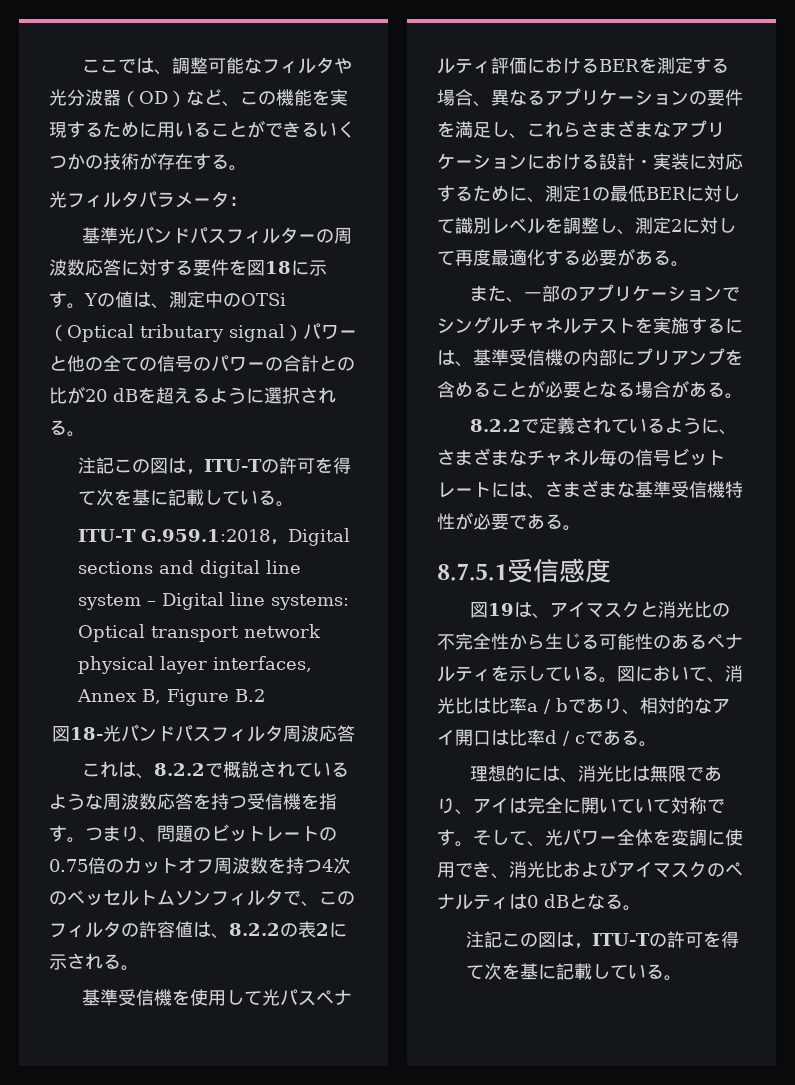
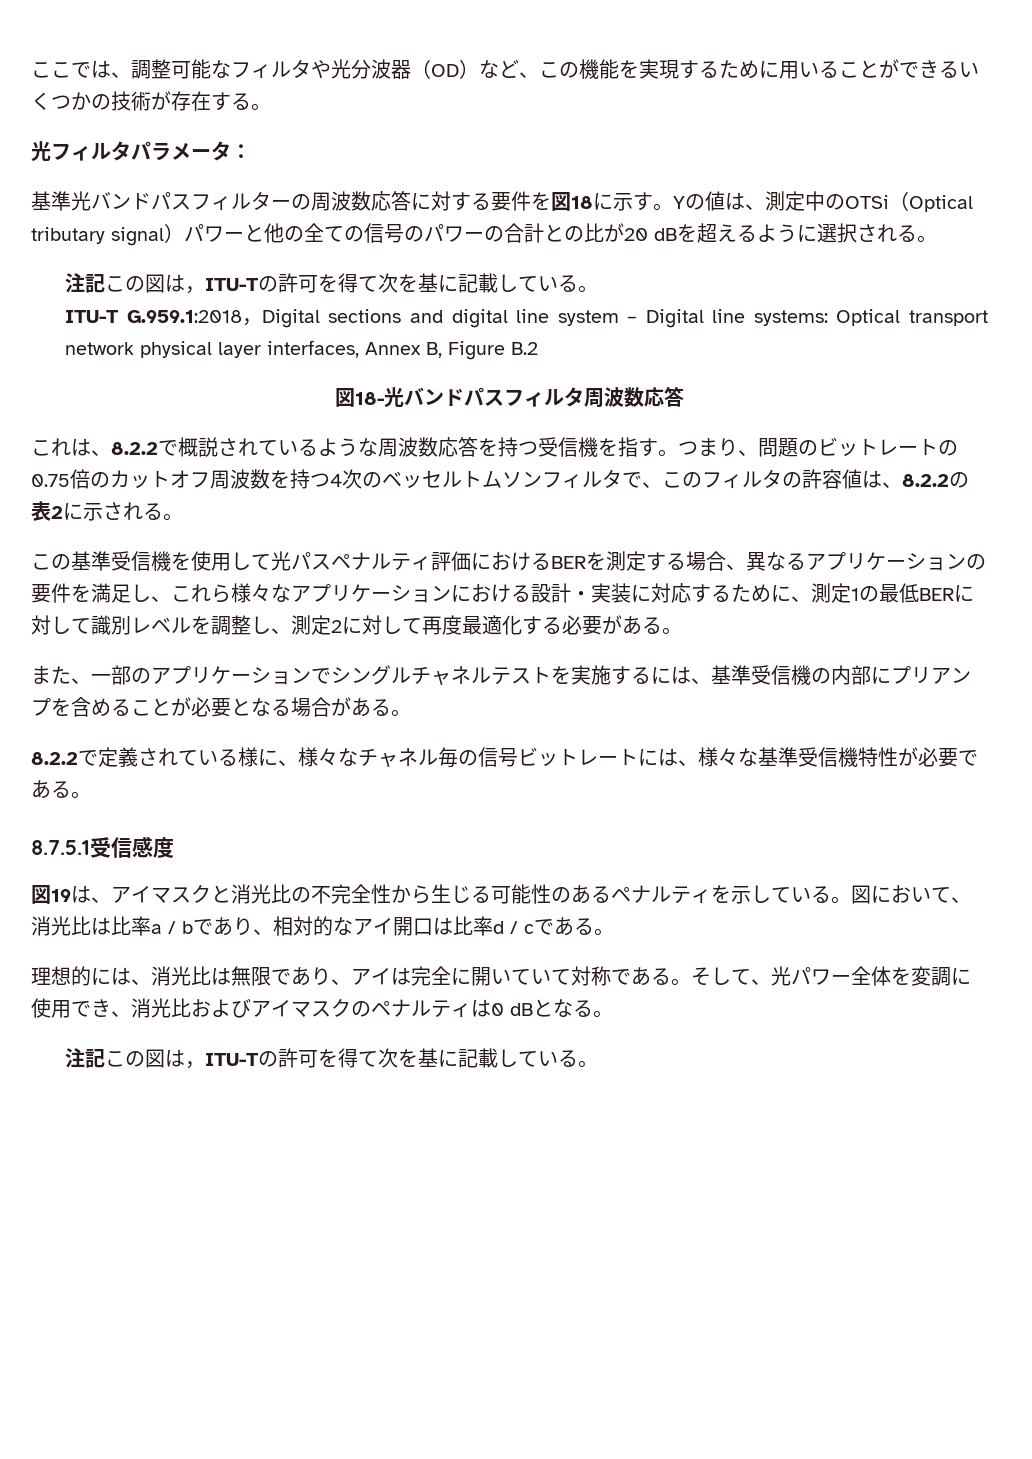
- 図18-光バンドパスフィルタ周波応答
+ 図18-光バンドパスフィルタ周波数応答
- 基準受信機を使用して光パスペナルティ評価におけるBERを測定する場合、異なるアプリケーションの要件を満足し、これらさまざまなアプリケーションにおける設計・実装に対応するために、測定1の最低BERに対して識別レベルを調整し、測定2に対して再度最適化する必要がある。
+ この基準受信機を使用して光パスペナルティ評価におけるBERを測定する場合、異なるアプリケーションの要件を満足し、これら様々なアプリケーションにおける設計・実装に対応するために、測定1の最低BERに対して識別レベルを調整し、測定2に対して再度最適化する必要がある。
- 8.2.2で定義されているように、さまざまなチャネル毎の信号ビットレートには、さまざまな基準受信機特性が必要である。
+ 8.2.2で定義されている様に、様々なチャネル毎の信号ビットレートには、様々な基準受信機特性が必要である。
- 理想的には、消光比は無限であり、アイは完全に開いていて対称です。
+ 理想的には、消光比は無限であり、アイは完全に開いていて対称である。

